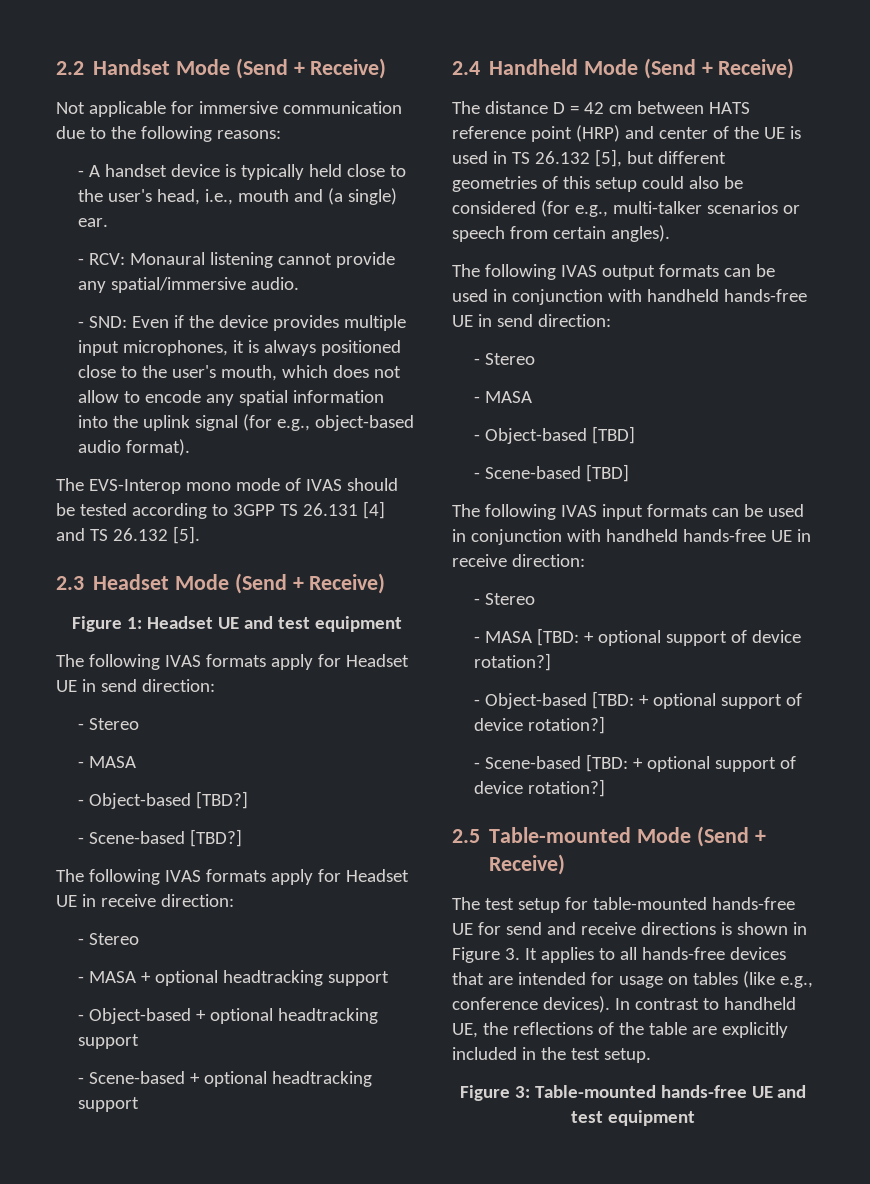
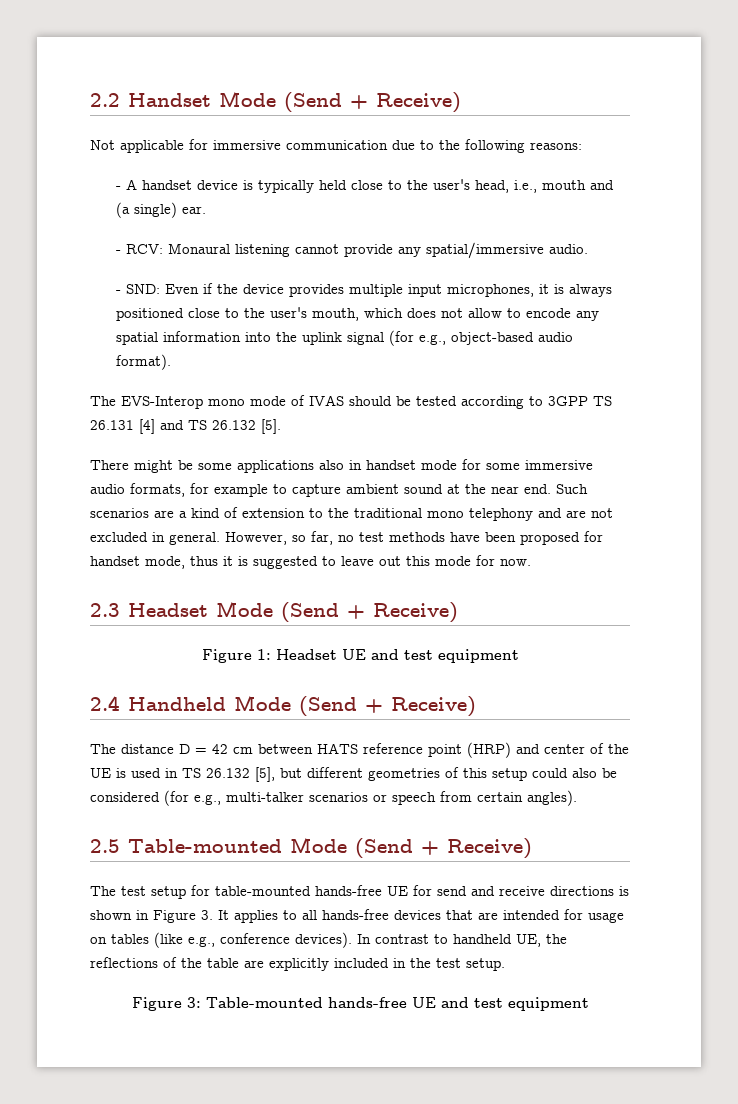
+ There might be some applications also in handset mode for some immersive audio formats, for example to capture ambient sound at the near end. Such scenarios are a kind of extension to the traditional mono telephony and are not excluded in general. However, so far, no test methods have been proposed for handset mode, thus it is suggested to leave out this mode for now.
- The following IVAS formats apply for Headset UE in send direction:
- - Stereo
- - MASA
- - Object-based [TBD?]
- - Scene-based [TBD?]
- The following IVAS formats apply for Headset UE in receive direction:
- - Stereo
- - MASA + optional headtracking support
- - Object-based + optional headtracking support
- - Scene-based + optional headtracking support
- The following IVAS output formats can be used in conjunction with handheld hands-free UE in send direction:
- - Stereo
- - MASA
- - Object-based [TBD]
- - Scene-based [TBD]
- The following IVAS input formats can be used in conjunction with handheld hands-free UE in receive direction:
- - Stereo
- - MASA [TBD: + optional support of device rotation?]
- - Object-based [TBD: + optional support of device rotation?]
- - Scene-based [TBD: + optional support of device rotation?]

